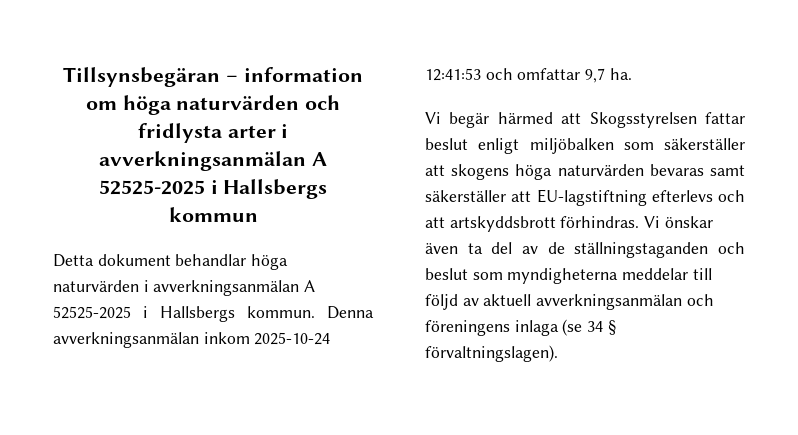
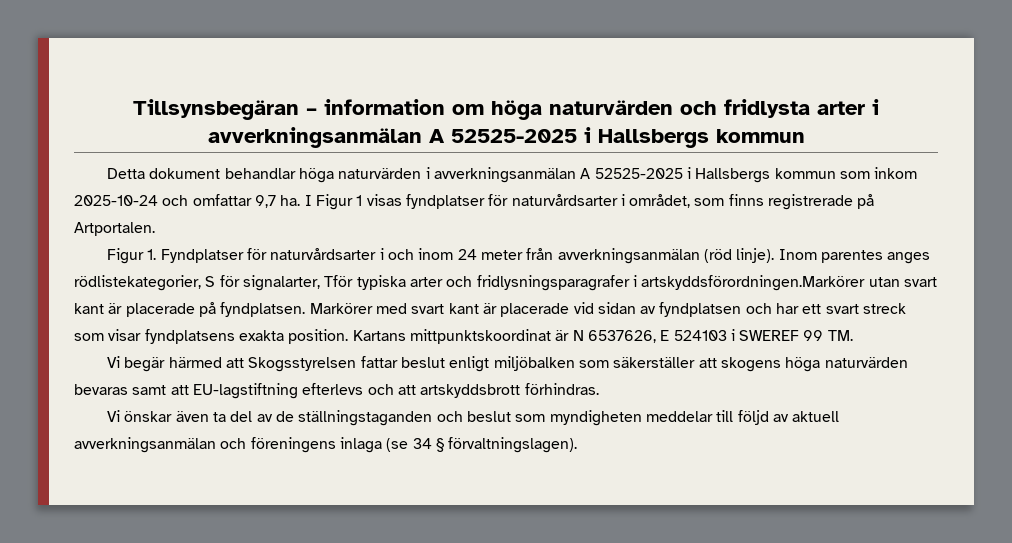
- Detta dokument behandlar höga naturvärden i avverkningsanmälan A 52525-2025 i Hallsbergs kommun. Denna avverkningsanmälan inkom 2025-10-24 12:41:53 och omfattar 9,7 ha.
+ Detta dokument behandlar höga naturvärden i avverkningsanmälan A 52525-2025 i Hallsbergs kommun som inkom 2025-10-24 och omfattar 9,7 ha. I Figur 1 visas fyndplatser för naturvårdsarter i området, som finns registrerade på Artportalen.
+ Figur 1. Fyndplatser för naturvårdsarter i och inom 24 meter från avverkningsanmälan (röd linje). Inom parentes anges rödlistekategorier, S för signalarter, Tför typiska arter och fridlysningsparagrafer i artskyddsförordningen.Markörer utan svart kant är placerade på fyndplatsen. Markörer med svart kant är placerade vid sidan av fyndplatsen och har ett svart streck som visar fyndplatsens exakta position. Kartans mittpunktskoordinat är N 6537626, E 524103 i SWEREF 99 TM.
- Vi begär härmed att Skogsstyrelsen fattar beslut enligt miljöbalken som säkerställer att skogens höga naturvärden bevaras samt säkerställer att EU-lagstiftning efterlevs och att artskyddsbrott förhindras. Vi önskar även ta del av de ställningstaganden och beslut som myndigheterna meddelar till följd av aktuell avverkningsanmälan och föreningens inlaga (se 34 § förvaltningslagen).
+ Vi begär härmed att Skogsstyrelsen fattar beslut enligt miljöbalken som säkerställer att skogens höga naturvärden bevaras samt att EU-lagstiftning efterlevs och att artskyddsbrott förhindras.
+ Vi önskar även ta del av de ställningstaganden och beslut som myndigheten meddelar till följd av aktuell avverkningsanmälan och föreningens inlaga (se 34 § förvaltningslagen).

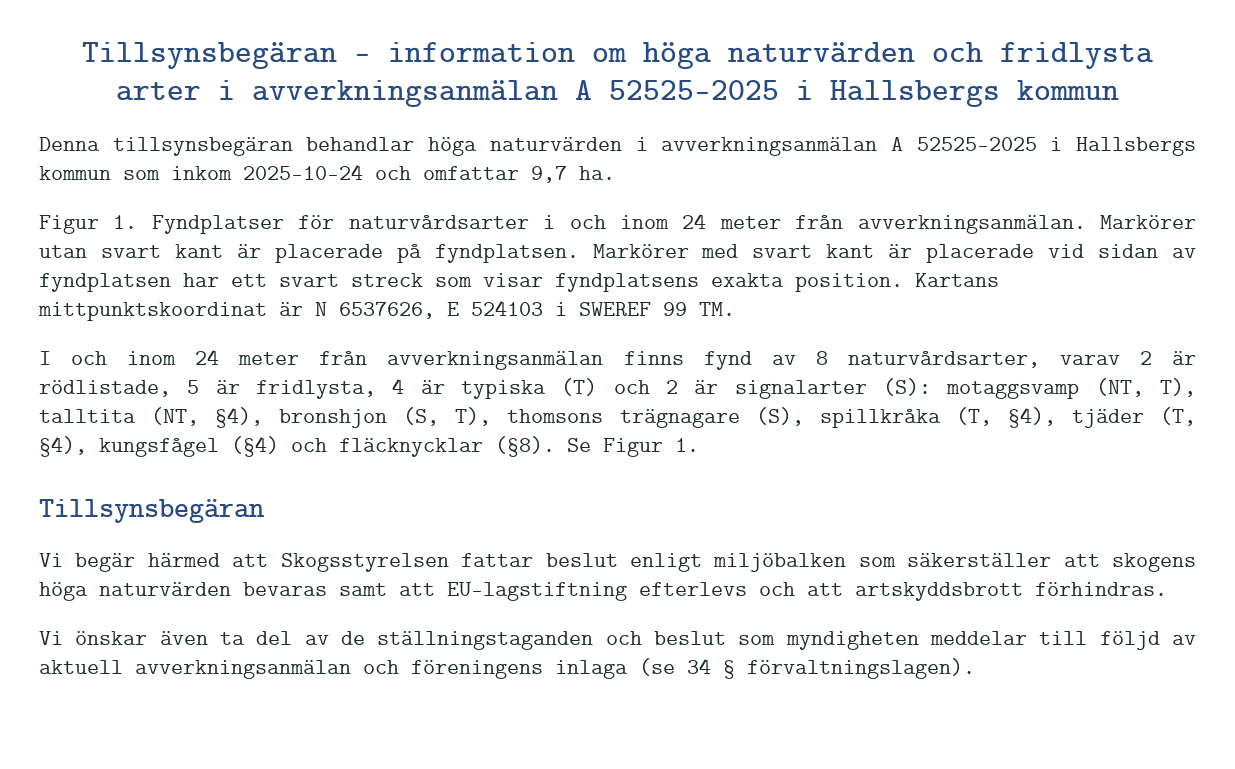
- Detta dokument behandlar höga naturvärden i avverkningsanmälan A 52525-2025 i Hallsbergs kommun som inkom 2025-10-24 och omfattar 9,7 ha. I Figur 1 visas fyndplatser för naturvårdsarter i området, som finns registrerade på Artportalen.
+ Denna tillsynsbegäran behandlar höga naturvärden i avverkningsanmälan A 52525-2025 i Hallsbergs kommun som inkom 2025-10-24 och omfattar 9,7 ha.
- Figur 1. Fyndplatser för naturvårdsarter i och inom 24 meter från avverkningsanmälan (röd linje). Inom parentes anges rödlistekategorier, S för signalarter, Tför typiska arter och fridlysningsparagrafer i artskyddsförordningen.Markörer utan svart kant är placerade på fyndplatsen.
+ Figur 1. Fyndplatser för naturvårdsarter i och inom 24 meter från avverkningsanmälan. Markörer utan svart kant är placerade på fyndplatsen.
- Markörer med svart kant är placerade vid sidan av fyndplatsen och har ett svart streck som visar fyndplatsens exakta position.
+ Markörer med svart kant är placerade vid sidan av fyndplatsen har ett svart streck som visar fyndplatsens exakta position.
+ I och inom 24 meter från avverkningsanmälan finns fynd av 8 naturvårdsarter, varav 2 är rödlistade, 5 är fridlysta, 4 är typiska (T) och 2 är signalarter (S): motaggsvamp (NT, T), talltita (NT, §4), bronshjon (S, T), thomsons trägnagare (S), spillkråka (T, §4), tjäder (T, §4), kungsfågel (§4) och fläcknycklar (§8). Se Figur 1.
+ Tillsynsbegäran

